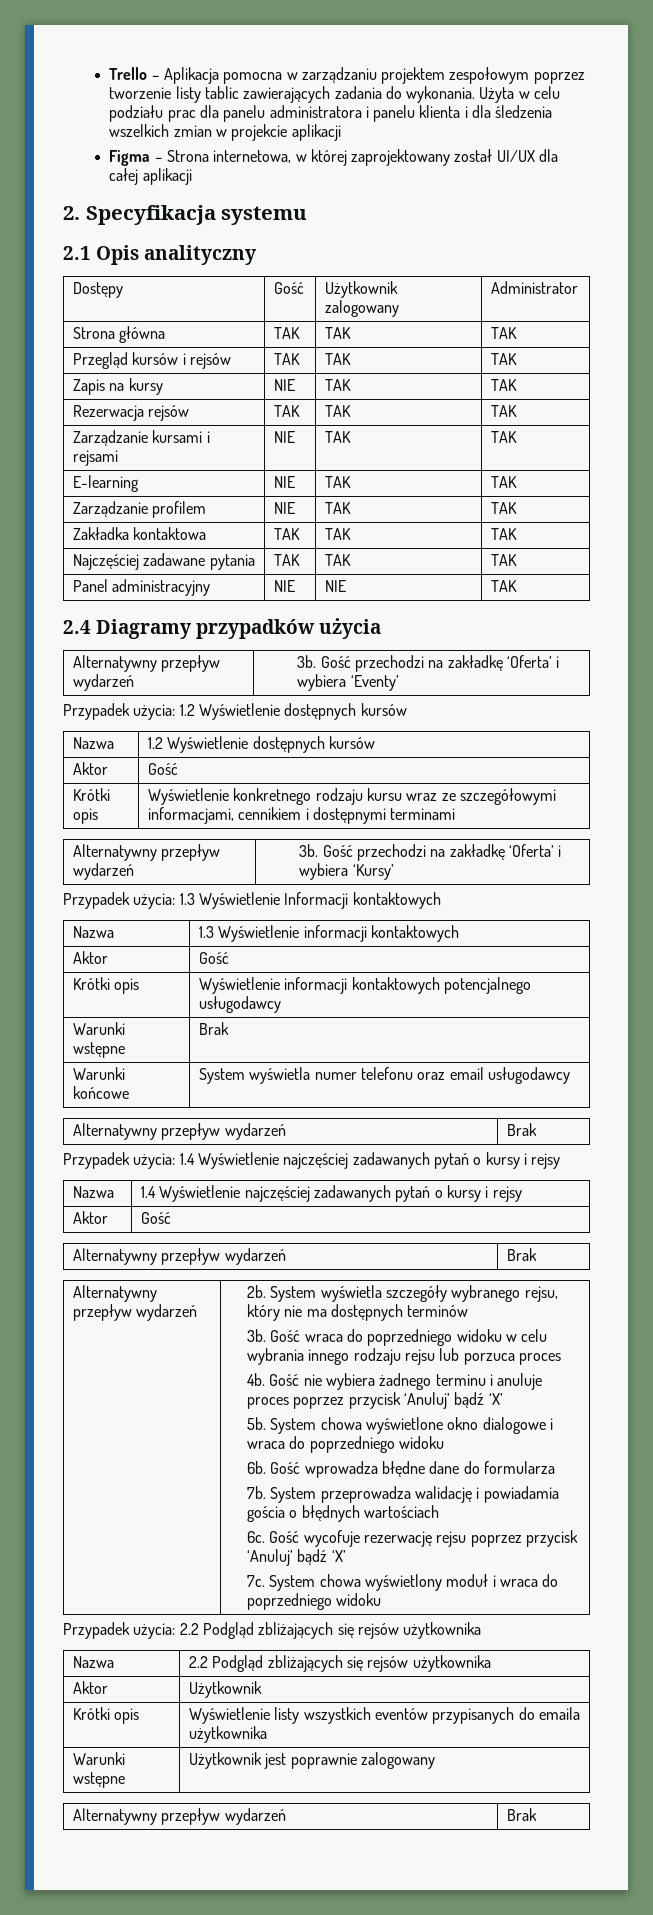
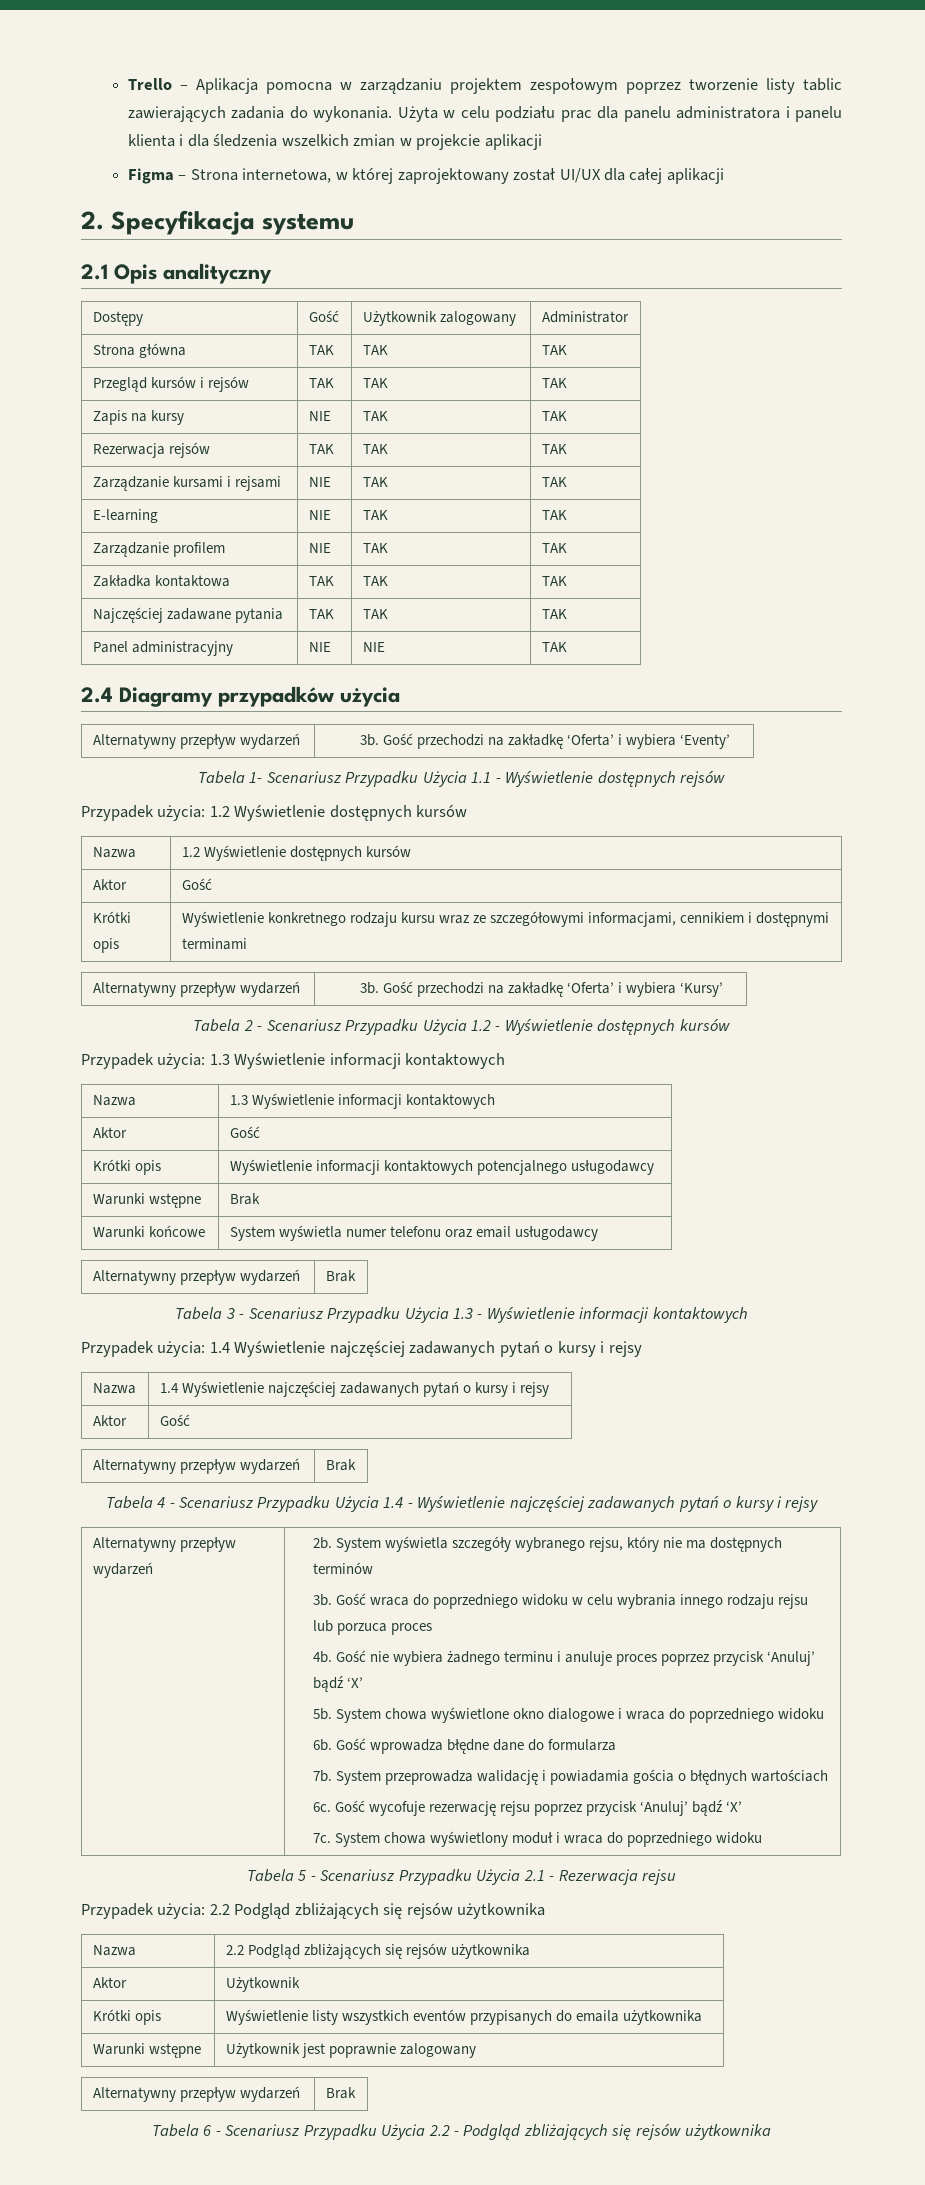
+ Tabela 1- Scenariusz Przypadku Użycia 1.1 - Wyświetlenie dostępnych rejsów
+ Tabela 2 - Scenariusz Przypadku Użycia 1.2 - Wyświetlenie dostępnych kursów
- Przypadek użycia: 1.3 Wyświetlenie Informacji kontaktowych
+ Przypadek użycia: 1.3 Wyświetlenie informacji kontaktowych
+ Tabela 3 - Scenariusz Przypadku Użycia 1.3 - Wyświetlenie informacji kontaktowych
+ Tabela 4 - Scenariusz Przypadku Użycia 1.4 - Wyświetlenie najczęściej zadawanych pytań o kursy i rejsy
+ Tabela 5 - Scenariusz Przypadku Użycia 2.1 - Rezerwacja rejsu
+ Tabela 6 - Scenariusz Przypadku Użycia 2.2 - Podgląd zbliżających się rejsów użytkownika

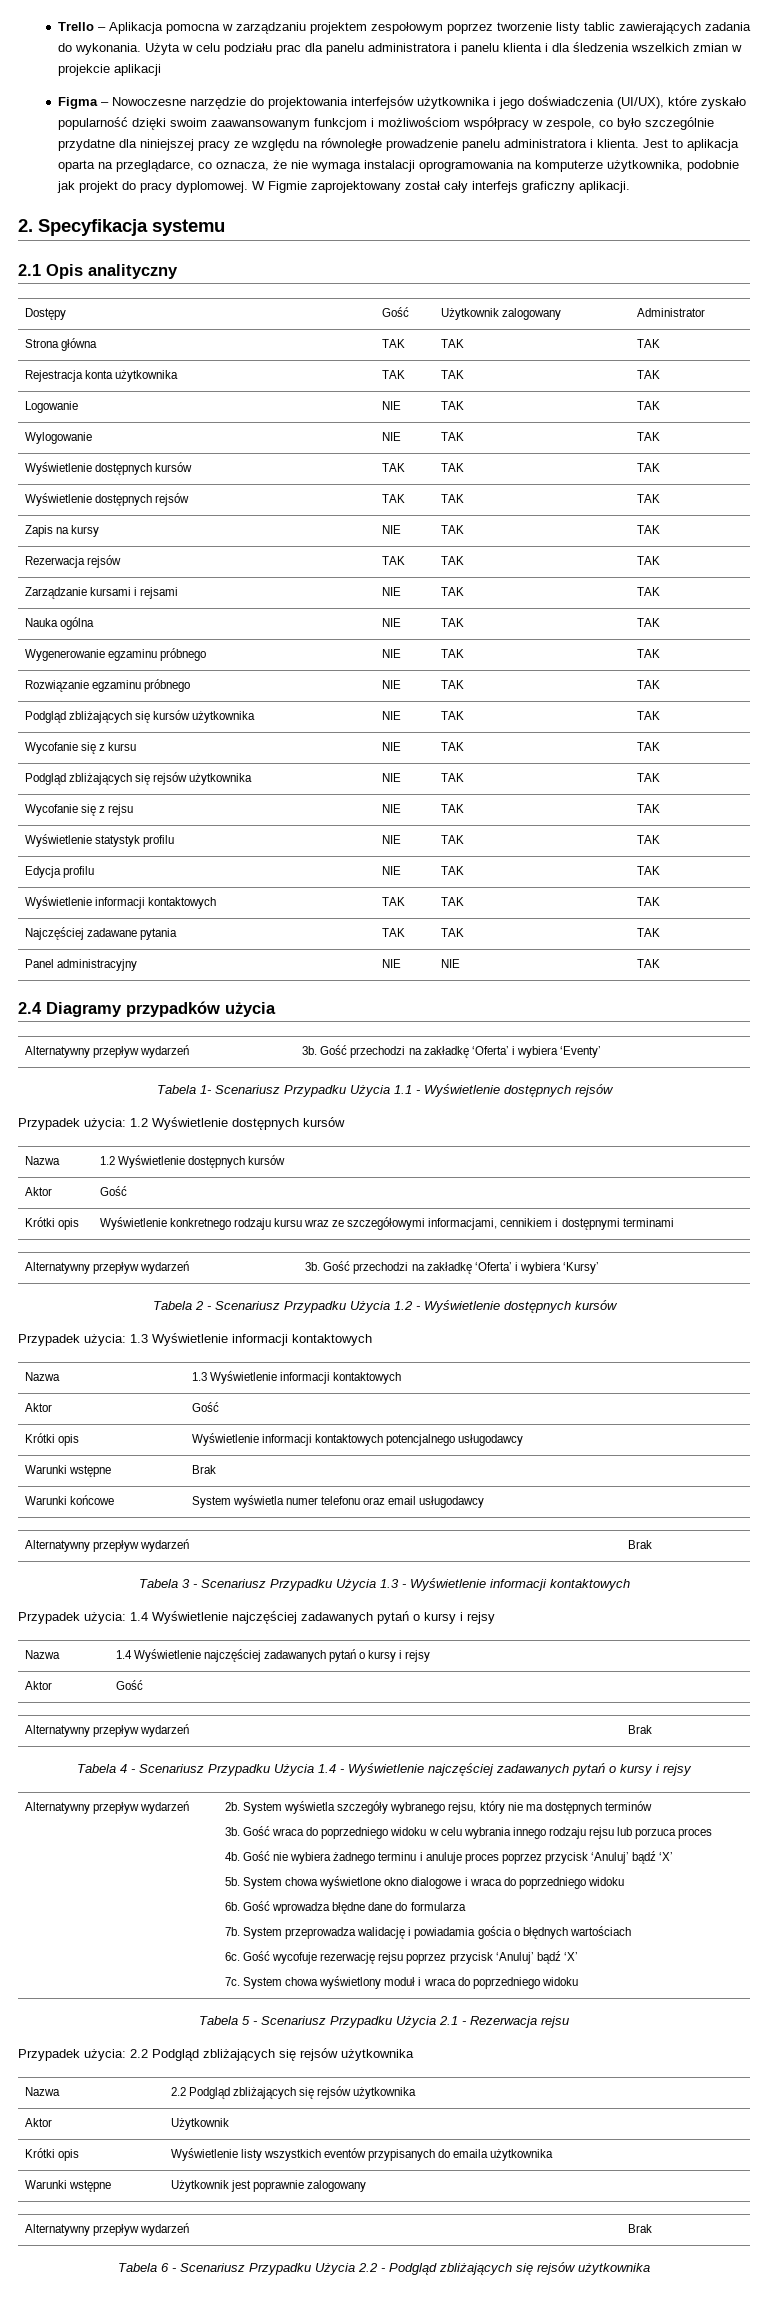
- Figma – Strona internetowa, w której zaprojektowany został UI/UX dla całej aplikacji
+ Figma – Nowoczesne narzędzie do projektowania interfejsów użytkownika i jego doświadczenia (UI/UX), które zyskało popularność dzięki swoim zaawansowanym funkcjom i możliwościom współpracy w zespole, co było szczególnie przydatne dla niniejszej pracy ze względu na równoległe prowadzenie panelu administratora i klienta. Jest to aplikacja oparta na przeglądarce, co oznacza, że nie wymaga instalacji oprogramowania na komputerze użytkownika, podobnie jak projekt do pracy dyplomowej. W Figmie zaprojektowany został cały interfejs graficzny aplikacji.
- Przegląd kursów i rejsów | TAK | TAK | TAK
+ Rejestracja konta użytkownika | TAK | TAK | TAK
+ Logowanie | NIE | TAK | TAK
+ Wylogowanie | NIE | TAK | TAK
+ Wyświetlenie dostępnych kursów | TAK | TAK | TAK
+ Wyświetlenie dostępnych rejsów | TAK | TAK | TAK
- E-learning | NIE | TAK | TAK
- Zarządzanie profilem | NIE | TAK | TAK
- Zakładka kontaktowa | TAK | TAK | TAK
+ Nauka ogólna | NIE | TAK | TAK
+ Wygenerowanie egzaminu próbnego | NIE | TAK | TAK
+ Rozwiązanie egzaminu próbnego | NIE | TAK | TAK
+ Podgląd zbliżających się kursów użytkownika | NIE | TAK | TAK
+ Wycofanie się z kursu | NIE | TAK | TAK
+ Podgląd zbliżających się rejsów użytkownika | NIE | TAK | TAK
+ Wycofanie się z rejsu | NIE | TAK | TAK
+ Wyświetlenie statystyk profilu | NIE | TAK | TAK
+ Edycja profilu | NIE | TAK | TAK
+ Wyświetlenie informacji kontaktowych | TAK | TAK | TAK

